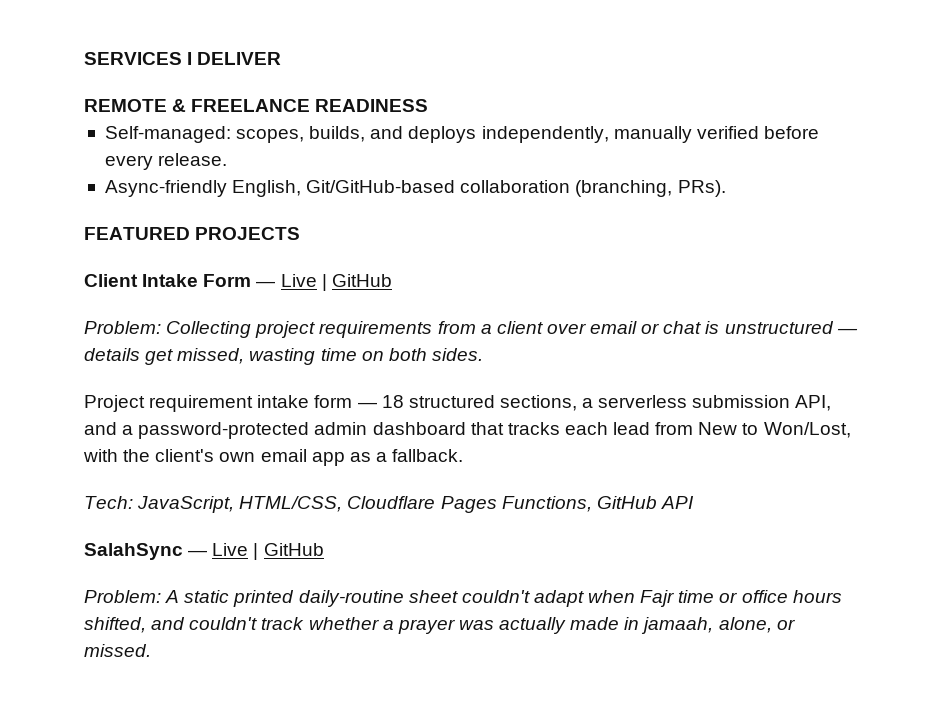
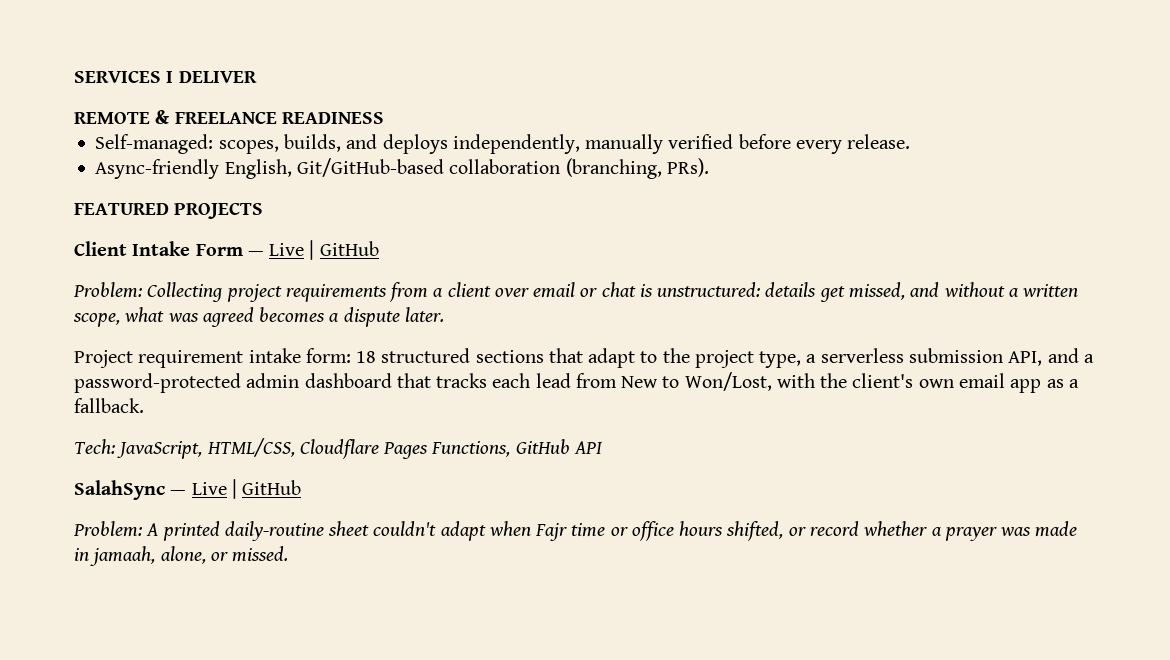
- Problem: Collecting project requirements from a client over email or chat is unstructured — details get missed, wasting time on both sides.
- Project requirement intake form — 18 structured sections, a serverless submission API, and a password-protected admin dashboard that tracks each lead from New to Won/Lost, with the client's own email app as a fallback.
+ Problem: Collecting project requirements from a client over email or chat is unstructured: details get missed, and without a written scope, what was agreed becomes a dispute later.
+ Project requirement intake form: 18 structured sections that adapt to the project type, a serverless submission API, and a password-protected admin dashboard that tracks each lead from New to Won/Lost, with the client's own email app as a fallback.
- Problem: A static printed daily-routine sheet couldn't adapt when Fajr time or office hours shifted, and couldn't track whether a prayer was actually made in jamaah, alone, or missed.
+ Problem: A printed daily-routine sheet couldn't adapt when Fajr time or office hours shifted, or record whether a prayer was made in jamaah, alone, or missed.

